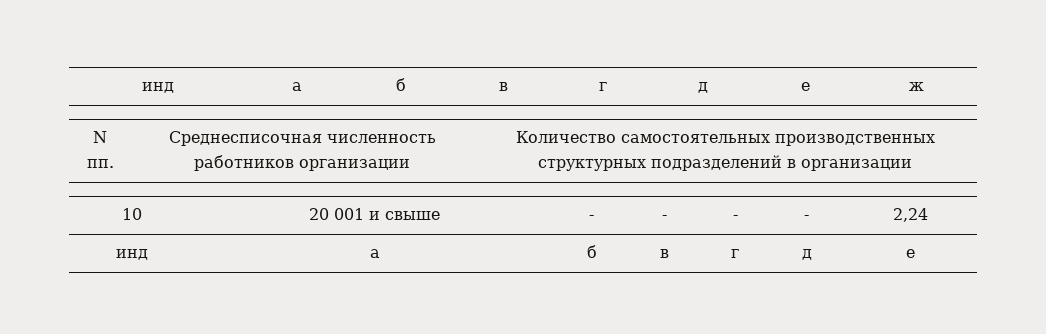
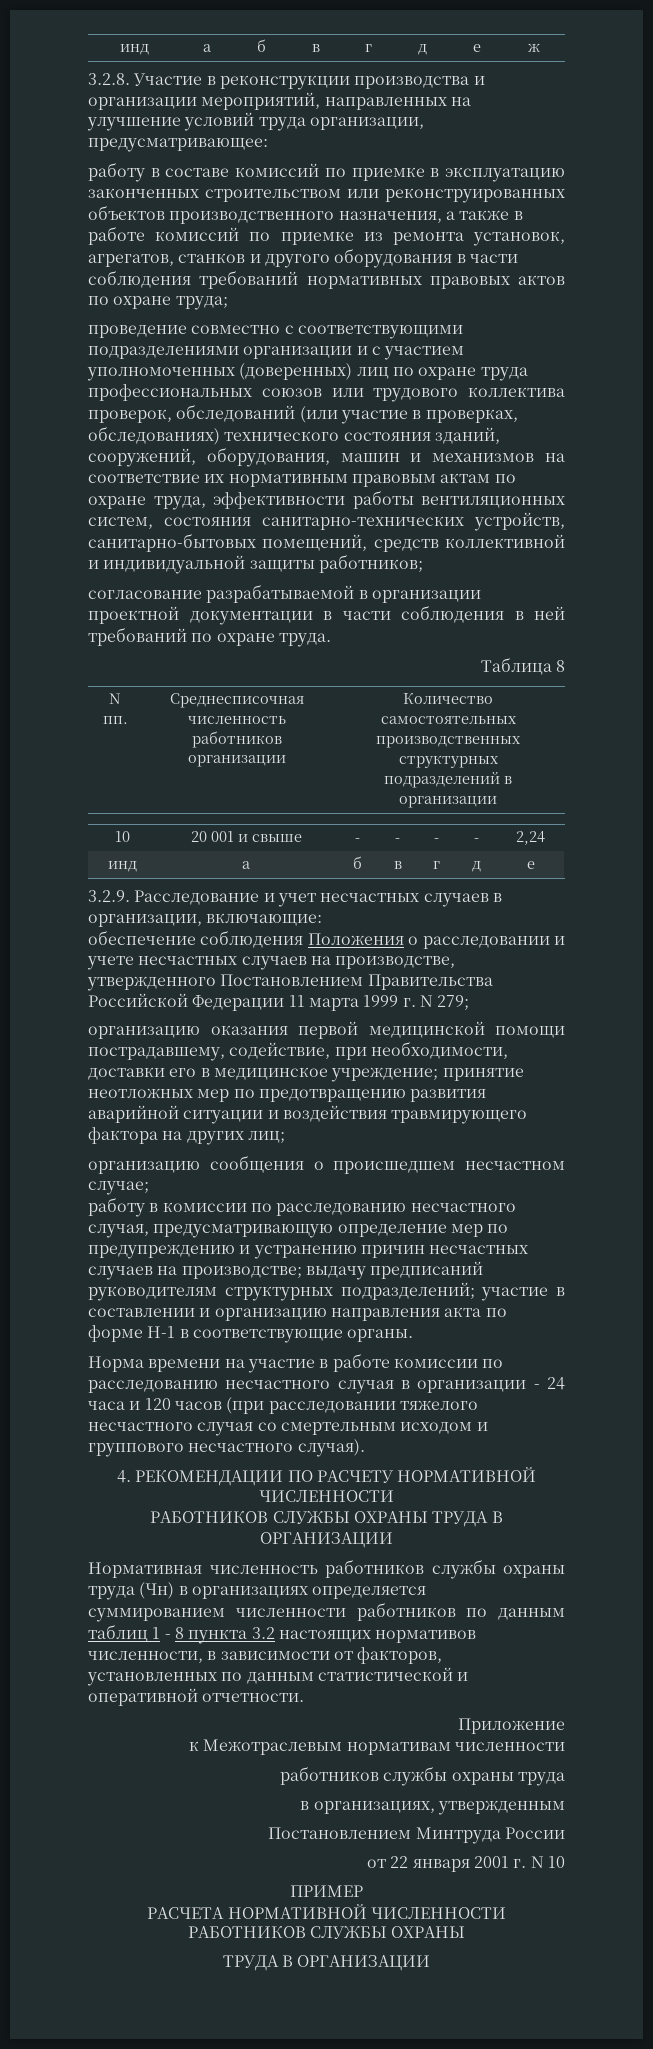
+ 3.2.8. Участие в реконструкции производства и организации мероприятий, направленных на улучшение условий труда организации, предусматривающее:
+ работу в составе комиссий по приемке в эксплуатацию законченных строительством или реконструированных объектов производственного назначения, а также в работе комиссий по приемке из ремонта установок, агрегатов, станков и другого оборудования в части соблюдения требований нормативных правовых актов по охране труда;
+ проведение совместно с соответствующими подразделениями организации и с участием уполномоченных (доверенных) лиц по охране труда профессиональных союзов или трудового коллектива проверок, обследований (или участие в проверках, обследованиях) технического состояния зданий, сооружений, оборудования, машин и механизмов на соответствие их нормативным правовым актам по охране труда, эффективности работы вентиляционных систем, состояния санитарно-технических устройств, санитарно-бытовых помещений, средств коллективной и индивидуальной защиты работников;
+ согласование разрабатываемой в организации проектной документации в части соблюдения в ней требований по охране труда.
+ Таблица 8
+ 3.2.9. Расследование и учет несчастных случаев в организации, включающие:
+ обеспечение соблюдения Положения о расследовании и учете несчастных случаев на производстве, утвержденного Постановлением Правительства Российской Федерации 11 марта 1999 г. N 279;
+ организацию оказания первой медицинской помощи пострадавшему, содействие, при необходимости, доставки его в медицинское учреждение; принятие неотложных мер по предотвращению развития аварийной ситуации и воздействия травмирующего фактора на других лиц;
+ организацию сообщения о происшедшем несчастном случае;
+ работу в комиссии по расследованию несчастного случая, предусматривающую определение мер по предупреждению и устранению причин несчастных случаев на производстве; выдачу предписаний руководителям структурных подразделений; участие в составлении и организацию направления акта по форме Н-1 в соответствующие органы.
+ Норма времени на участие в работе комиссии по расследованию несчастного случая в организации - 24 часа и 120 часов (при расследовании тяжелого несчастного случая со смертельным исходом и группового несчастного случая).
+ 4. РЕКОМЕНДАЦИИ ПО РАСЧЕТУ НОРМАТИВНОЙ ЧИСЛЕННОСТИ
+ РАБОТНИКОВ СЛУЖБЫ ОХРАНЫ ТРУДА В ОРГАНИЗАЦИИ
+ Нормативная численность работников службы охраны труда (Чн) в организациях определяется суммированием численности работников по данным таблиц 1 - 8 пункта 3.2 настоящих нормативов численности, в зависимости от факторов, установленных по данным статистической и оперативной отчетности.
+ Приложение
+ к Межотраслевым нормативам численности
+ работников службы охраны труда
+ в организациях, утвержденным
+ Постановлением Минтруда России
+ от 22 января 2001 г. N 10
+ ПРИМЕР
+ РАСЧЕТА НОРМАТИВНОЙ ЧИСЛЕННОСТИ РАБОТНИКОВ СЛУЖБЫ ОХРАНЫ
+ ТРУДА В ОРГАНИЗАЦИИ

